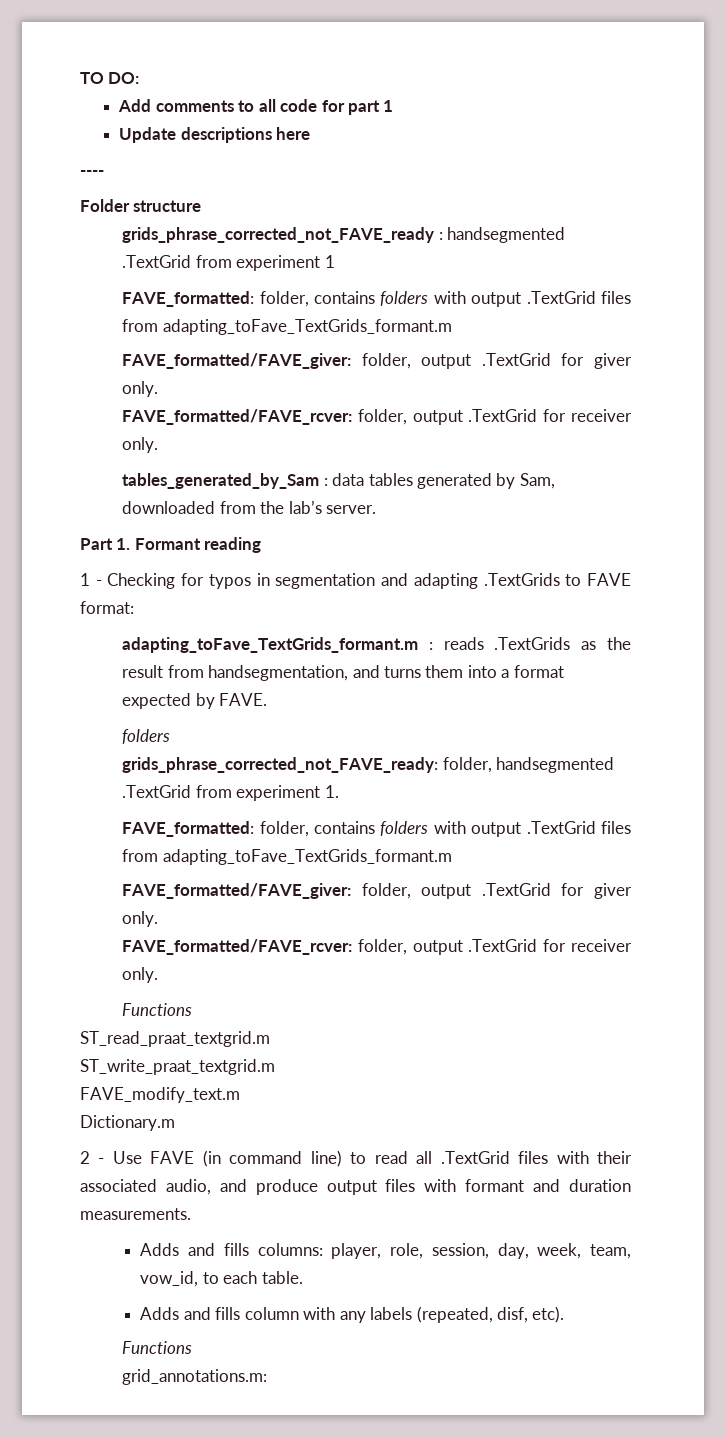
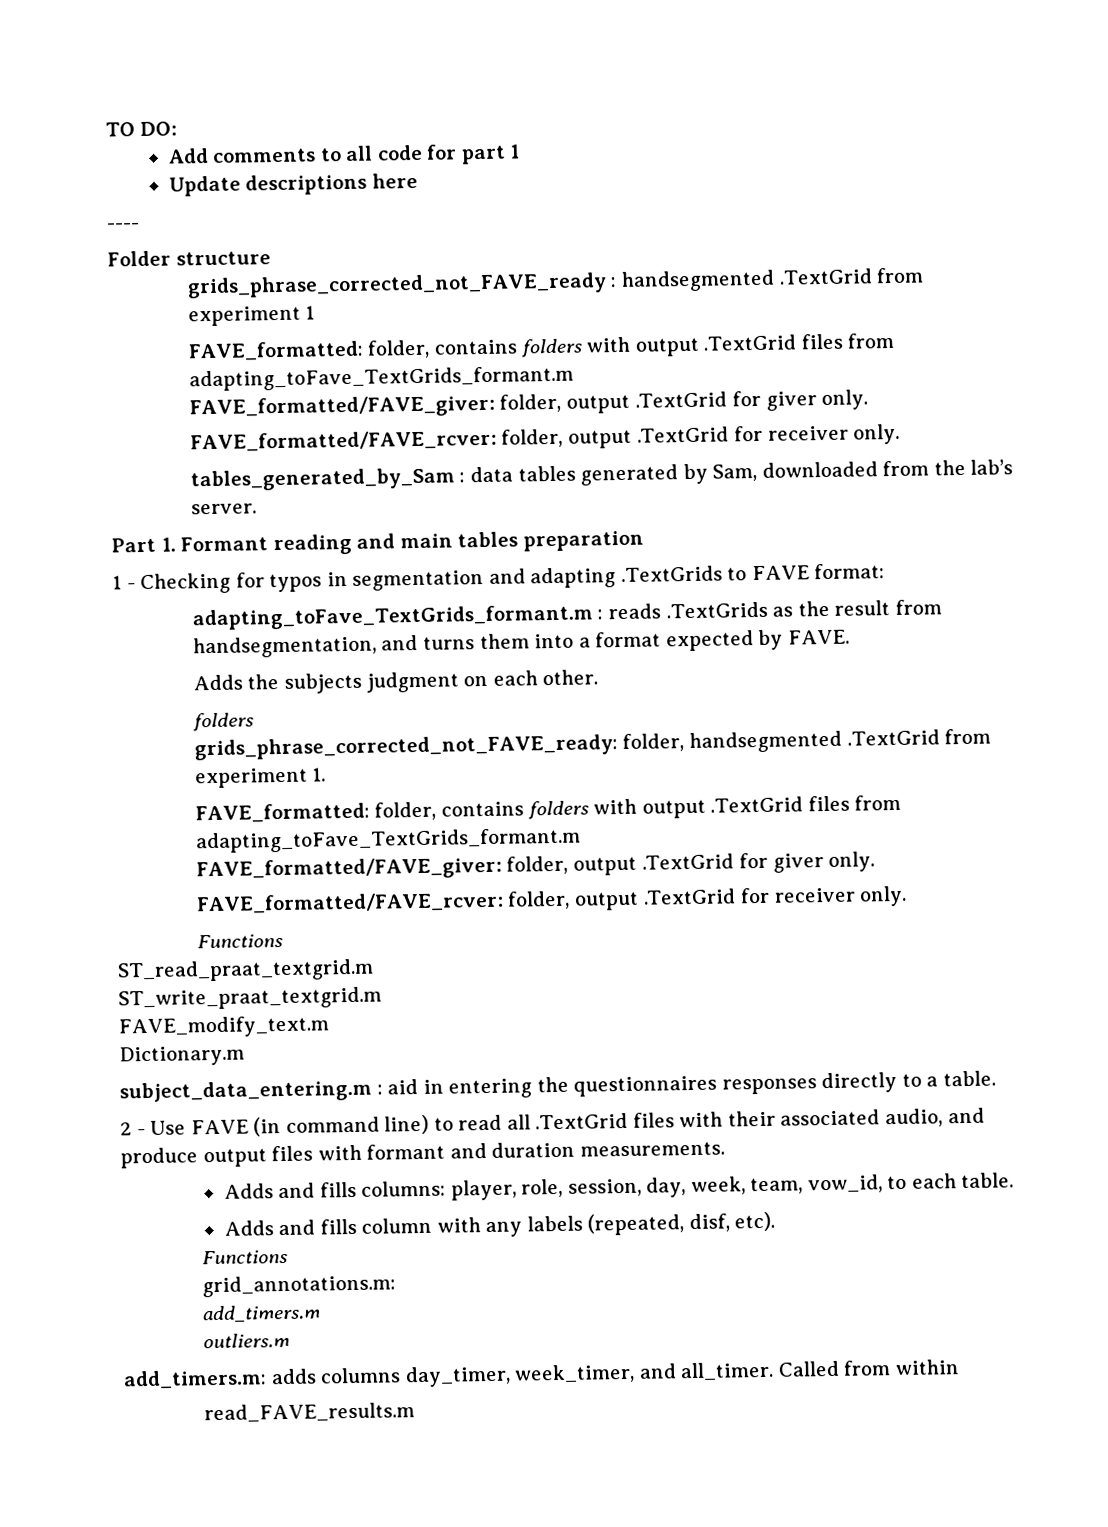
- Part 1. Formant reading
+ Part 1. Formant reading and main tables preparation
+ Adds the subjects judgment on each other.
+ subject_data_entering.m : aid in entering the questionnaires responses directly to a table.
+ add_timers.m
+ outliers.m
+ add_timers.m: adds columns day_timer, week_timer, and all_timer. Called from within
+ read_FAVE_results.m

